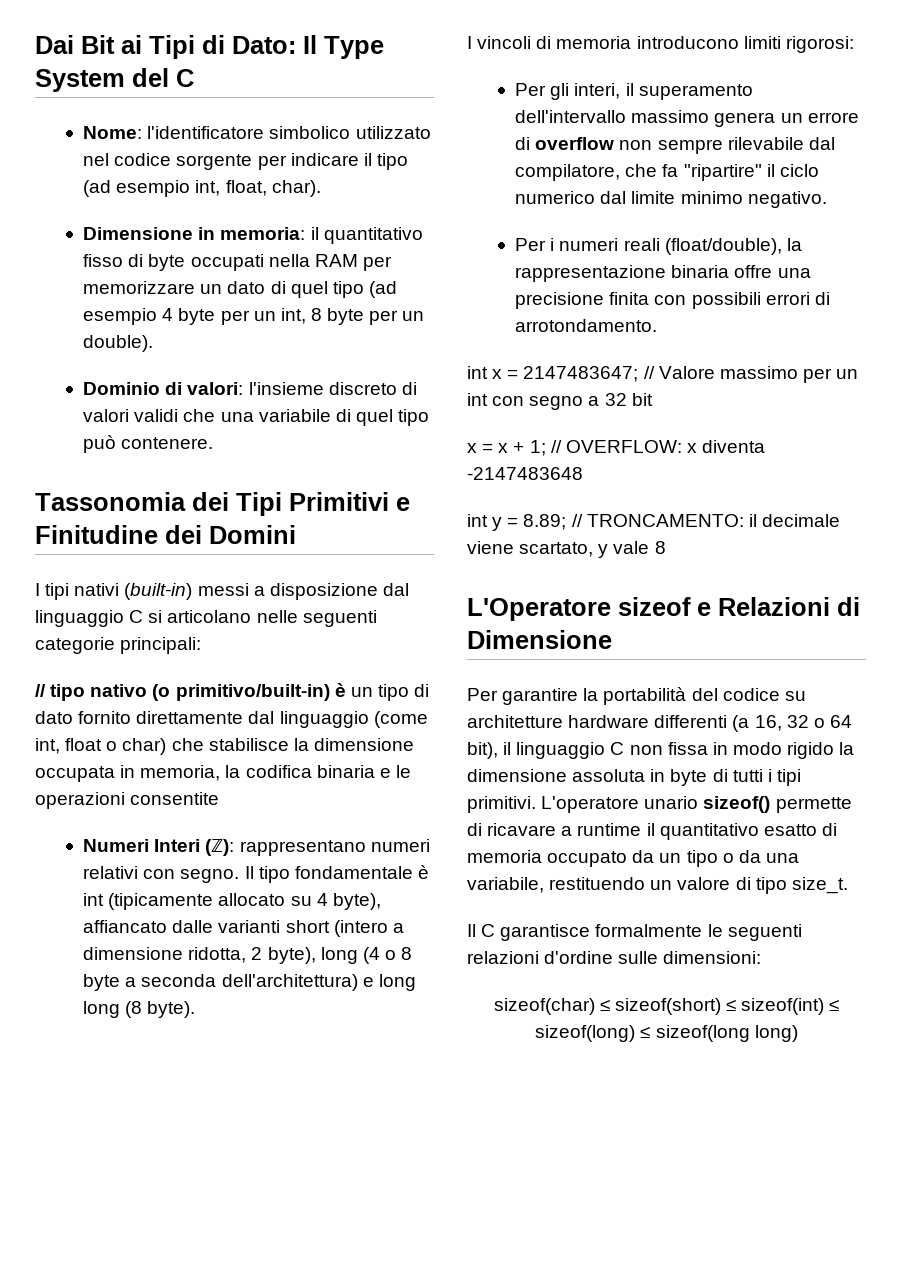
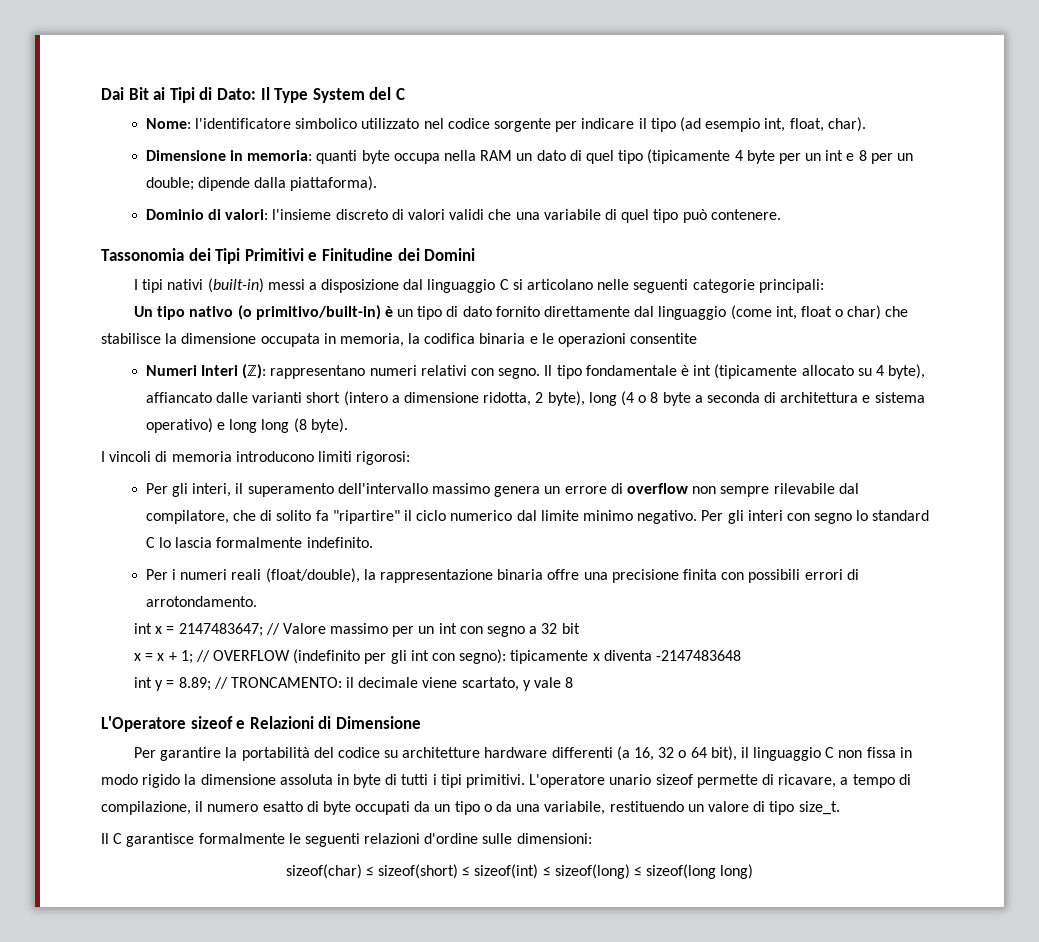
- Dimensione in memoria: il quantitativo fisso di byte occupati nella RAM per memorizzare un dato di quel tipo (ad esempio 4 byte per un int, 8 byte per un double).
+ Dimensione in memoria: quanti byte occupa nella RAM un dato di quel tipo (tipicamente 4 byte per un int e 8 per un double; dipende dalla piattaforma).
- // tipo nativo (o primitivo/built-in) è un tipo di dato fornito direttamente dal linguaggio (come int, float o char) che stabilisce la dimensione occupata in memoria, la codifica binaria e le operazioni consentite
+ Un tipo nativo (o primitivo/built-in) è un tipo di dato fornito direttamente dal linguaggio (come int, float o char) che stabilisce la dimensione occupata in memoria, la codifica binaria e le operazioni consentite
- Il tipo fondamentale è int (tipicamente allocato su 4 byte), affiancato dalle varianti short (intero a dimensione ridotta, 2 byte), long (4 o 8 byte a seconda dell'architettura) e long long (8 byte).
+ Il tipo fondamentale è int (tipicamente allocato su 4 byte), affiancato dalle varianti short (intero a dimensione ridotta, 2 byte), long (4 o 8 byte a seconda di architettura e sistema operativo) e long long (8 byte).
- Per gli interi, il superamento dell'intervallo massimo genera un errore di overflow non sempre rilevabile dal compilatore, che fa "ripartire" il ciclo numerico dal limite minimo negativo.
+ Per gli interi, il superamento dell'intervallo massimo genera un errore di overflow non sempre rilevabile dal compilatore, che di solito fa "ripartire" il ciclo numerico dal limite minimo negativo. Per gli interi con segno lo standard C lo lascia formalmente indefinito.
- x = x + 1; // OVERFLOW: x diventa -2147483648
+ x = x + 1; // OVERFLOW (indefinito per gli int con segno): tipicamente x diventa -2147483648
- L'operatore unario sizeof() permette di ricavare a runtime il quantitativo esatto di memoria occupato da un tipo o da una variabile, restituendo un valore di tipo size_t.
+ L'operatore unario sizeof permette di ricavare, a tempo di compilazione, il numero esatto di byte occupati da un tipo o da una variabile, restituendo un valore di tipo size_t.

